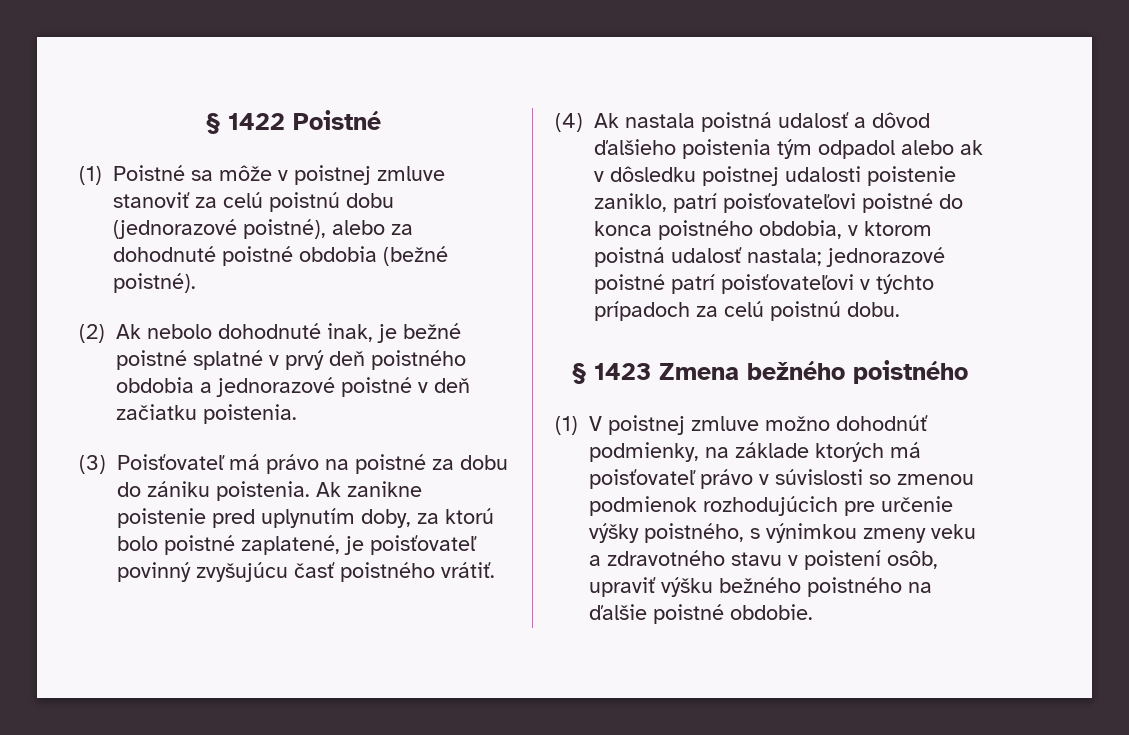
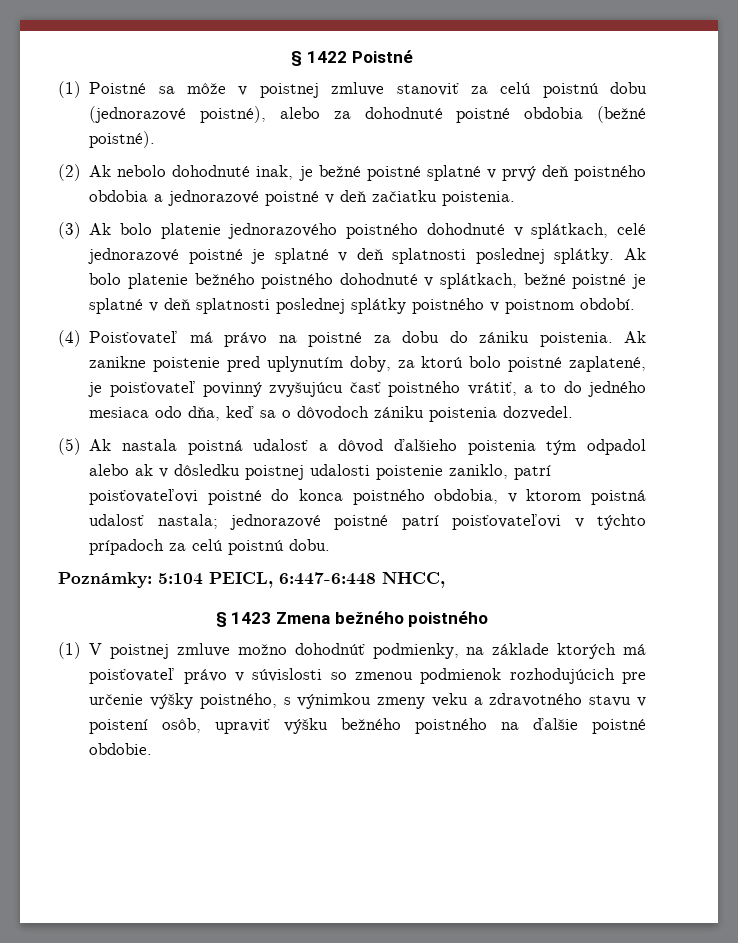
- (3) Poisťovateľ má právo na poistné za dobu do zániku poistenia.
+ (3) Ak bolo platenie jednorazového poistného dohodnuté v splátkach, celé jednorazové poistné je splatné v deň splatnosti poslednej splátky. Ak bolo platenie bežného poistného dohodnuté v splátkach, bežné poistné je splatné v deň splatnosti poslednej splátky poistného v poistnom období.
+ (4) Poisťovateľ má právo na poistné za dobu do zániku poistenia.
- Ak zanikne poistenie pred uplynutím doby, za ktorú bolo poistné zaplatené, je poisťovateľ povinný zvyšujúcu časť poistného vrátiť.
- (4) Ak nastala poistná udalosť a dôvod ďalšieho poistenia tým odpadol alebo ak v dôsledku poistnej udalosti poistenie zaniklo, patrí poisťovateľovi poistné do konca poistného obdobia, v ktorom poistná udalosť nastala; jednorazové poistné patrí poisťovateľovi v týchto prípadoch za celú poistnú dobu.
+ Ak zanikne poistenie pred uplynutím doby, za ktorú bolo poistné zaplatené, je poisťovateľ povinný zvyšujúcu časť poistného vrátiť, a to do jedného mesiaca odo dňa, keď sa o dôvodoch zániku poistenia dozvedel.
+ (5) Ak nastala poistná udalosť a dôvod ďalšieho poistenia tým odpadol alebo ak v dôsledku poistnej udalosti poistenie zaniklo, patrí poisťovateľovi poistné do konca poistného obdobia, v ktorom poistná udalosť nastala; jednorazové poistné patrí poisťovateľovi v týchto prípadoch za celú poistnú dobu.
+ Poznámky: 5:104 PEICL, 6:447-6:448 NHCC,

